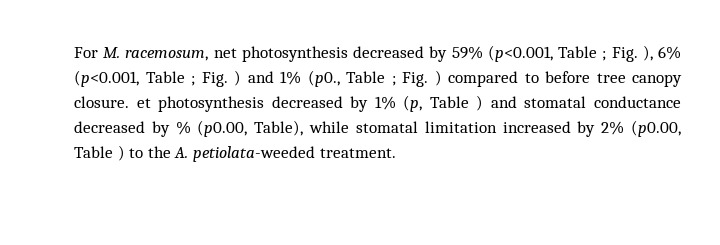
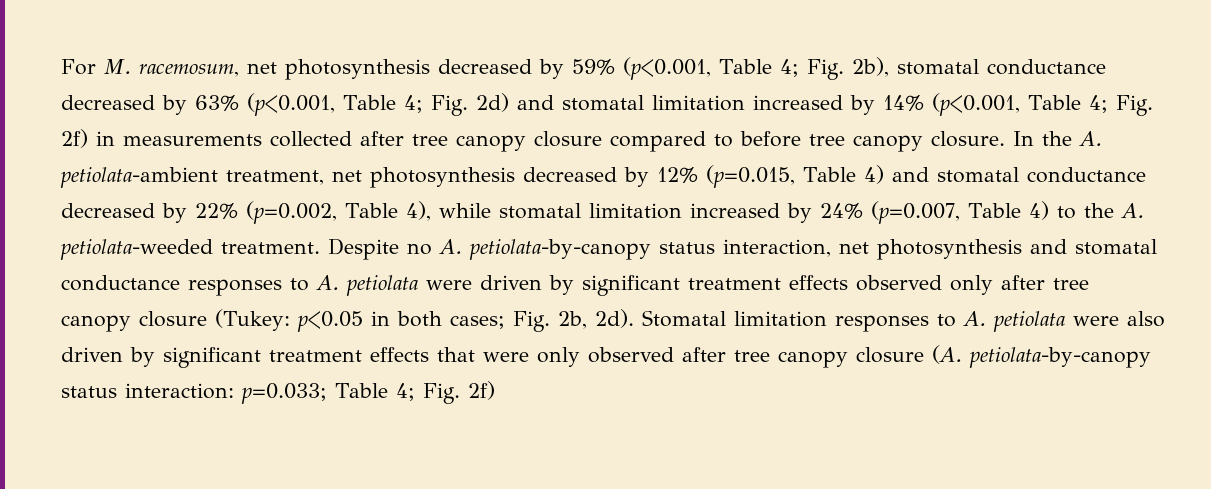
- For M. racemosum, net photosynthesis decreased by 59% (p<0.001, Table ; Fig. ), 6% (p<0.001, Table ; Fig. ) and 1% (p0., Table ; Fig. ) compared to before tree canopy closure. et photosynthesis decreased by 1% (p, Table ) and stomatal conductance decreased by % (p0.00, Table), while stomatal limitation increased by 2% (p0.00, Table ) to the A. petiolata-weeded treatment.
+ For M. racemosum, net photosynthesis decreased by 59% (p<0.001, Table 4; Fig. 2b), stomatal conductance decreased by 63% (p<0.001, Table 4; Fig. 2d) and stomatal limitation increased by 14% (p<0.001, Table 4; Fig. 2f) in measurements collected after tree canopy closure compared to before tree canopy closure. In the A. petiolata-ambient treatment, net photosynthesis decreased by 12% (p=0.015, Table 4) and stomatal conductance decreased by 22% (p=0.002, Table 4), while stomatal limitation increased by 24% (p=0.007, Table 4) to the A. petiolata-weeded treatment.
+ Despite no A. petiolata-by-canopy status interaction, net photosynthesis and stomatal conductance responses to A. petiolata were driven by significant treatment effects observed only after tree canopy closure (Tukey: p<0.05 in both cases; Fig. 2b, 2d). Stomatal limitation responses to A. petiolata were also driven by significant treatment effects that were only observed after tree canopy closure (A. petiolata-by-canopy status interaction: p=0.033; Table 4; Fig. 2f)

